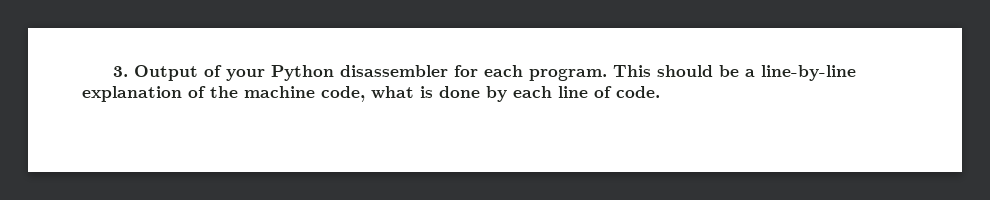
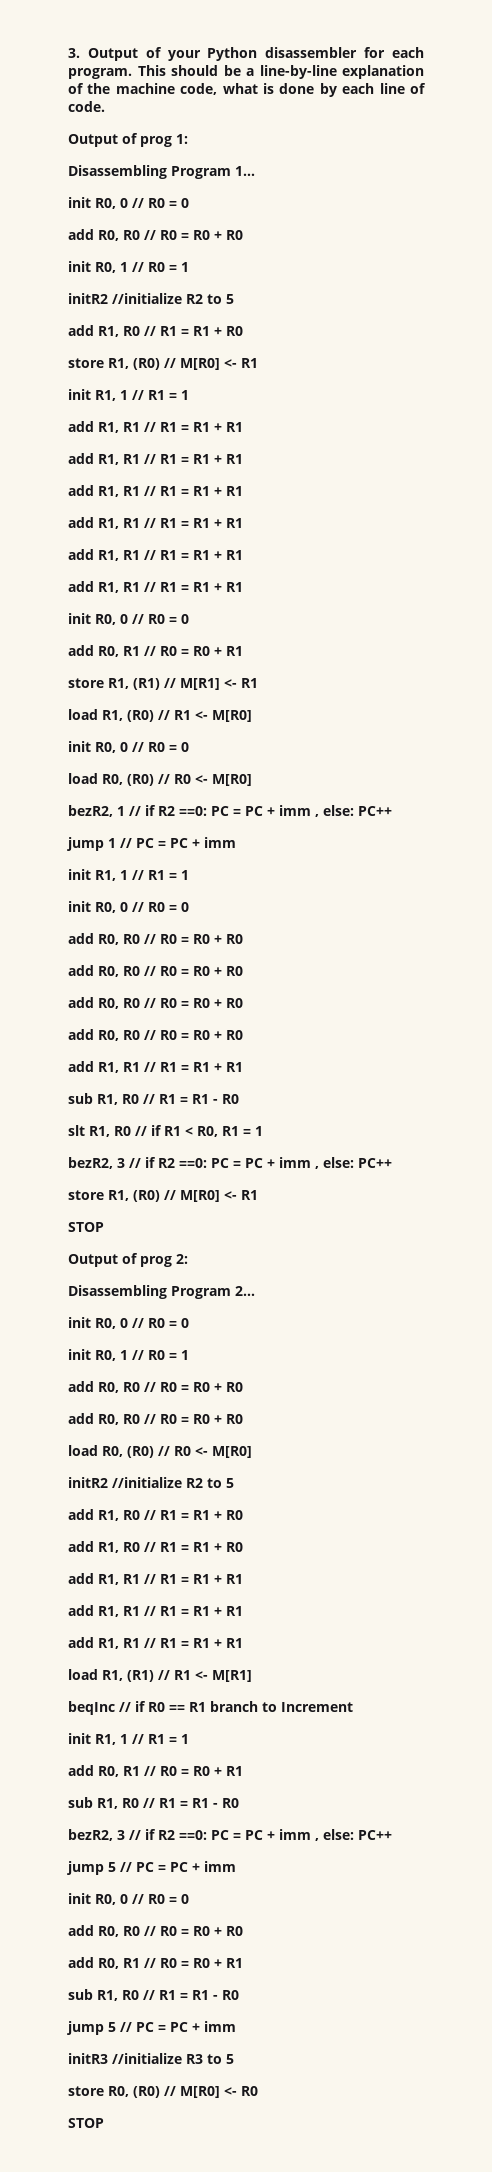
+ Output of prog 1:
+ Disassembling Program 1...
+ init R0, 0 // R0 = 0
+ add R0, R0 // R0 = R0 + R0
+ init R0, 1 // R0 = 1
+ initR2 //initialize R2 to 5
+ add R1, R0 // R1 = R1 + R0
+ store R1, (R0) // M[R0] <- R1
+ init R1, 1 // R1 = 1
+ add R1, R1 // R1 = R1 + R1
+ add R1, R1 // R1 = R1 + R1
+ add R1, R1 // R1 = R1 + R1
+ add R1, R1 // R1 = R1 + R1
+ add R1, R1 // R1 = R1 + R1
+ add R1, R1 // R1 = R1 + R1
+ init R0, 0 // R0 = 0
+ add R0, R1 // R0 = R0 + R1
+ store R1, (R1) // M[R1] <- R1
+ load R1, (R0) // R1 <- M[R0]
+ init R0, 0 // R0 = 0
+ load R0, (R0) // R0 <- M[R0]
+ bezR2, 1 // if R2 ==0: PC = PC + imm , else: PC++
+ jump 1 // PC = PC + imm
+ init R1, 1 // R1 = 1
+ init R0, 0 // R0 = 0
+ add R0, R0 // R0 = R0 + R0
+ add R0, R0 // R0 = R0 + R0
+ add R0, R0 // R0 = R0 + R0
+ add R0, R0 // R0 = R0 + R0
+ add R1, R1 // R1 = R1 + R1
+ sub R1, R0 // R1 = R1 - R0
+ slt R1, R0 // if R1 < R0, R1 = 1
+ bezR2, 3 // if R2 ==0: PC = PC + imm , else: PC++
+ store R1, (R0) // M[R0] <- R1
+ STOP
+ Output of prog 2:
+ Disassembling Program 2...
+ init R0, 0 // R0 = 0
+ init R0, 1 // R0 = 1
+ add R0, R0 // R0 = R0 + R0
+ add R0, R0 // R0 = R0 + R0
+ load R0, (R0) // R0 <- M[R0]
+ initR2 //initialize R2 to 5
+ add R1, R0 // R1 = R1 + R0
+ add R1, R0 // R1 = R1 + R0
+ add R1, R1 // R1 = R1 + R1
+ add R1, R1 // R1 = R1 + R1
+ add R1, R1 // R1 = R1 + R1
+ load R1, (R1) // R1 <- M[R1]
+ beqInc // if R0 == R1 branch to Increment
+ init R1, 1 // R1 = 1
+ add R0, R1 // R0 = R0 + R1
+ sub R1, R0 // R1 = R1 - R0
+ bezR2, 3 // if R2 ==0: PC = PC + imm , else: PC++
+ jump 5 // PC = PC + imm
+ init R0, 0 // R0 = 0
+ add R0, R0 // R0 = R0 + R0
+ add R0, R1 // R0 = R0 + R1
+ sub R1, R0 // R1 = R1 - R0
+ jump 5 // PC = PC + imm
+ initR3 //initialize R3 to 5
+ store R0, (R0) // M[R0] <- R0
+ STOP

